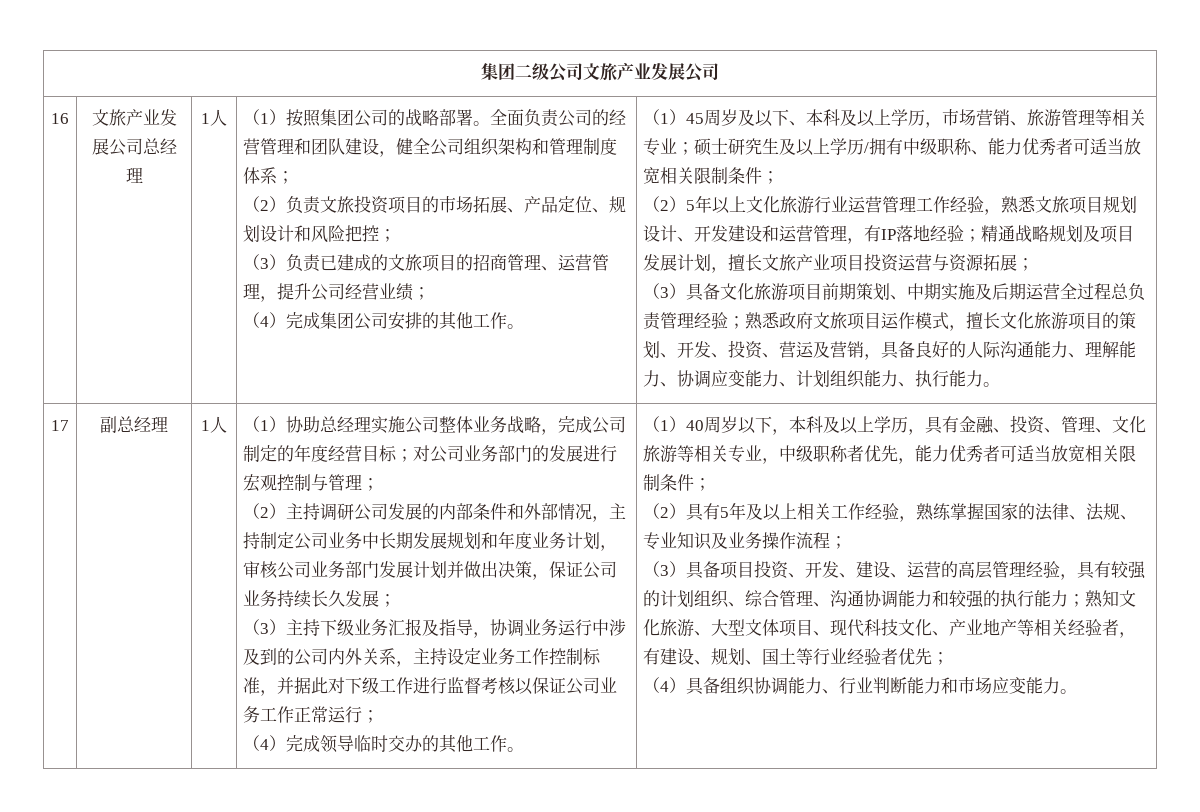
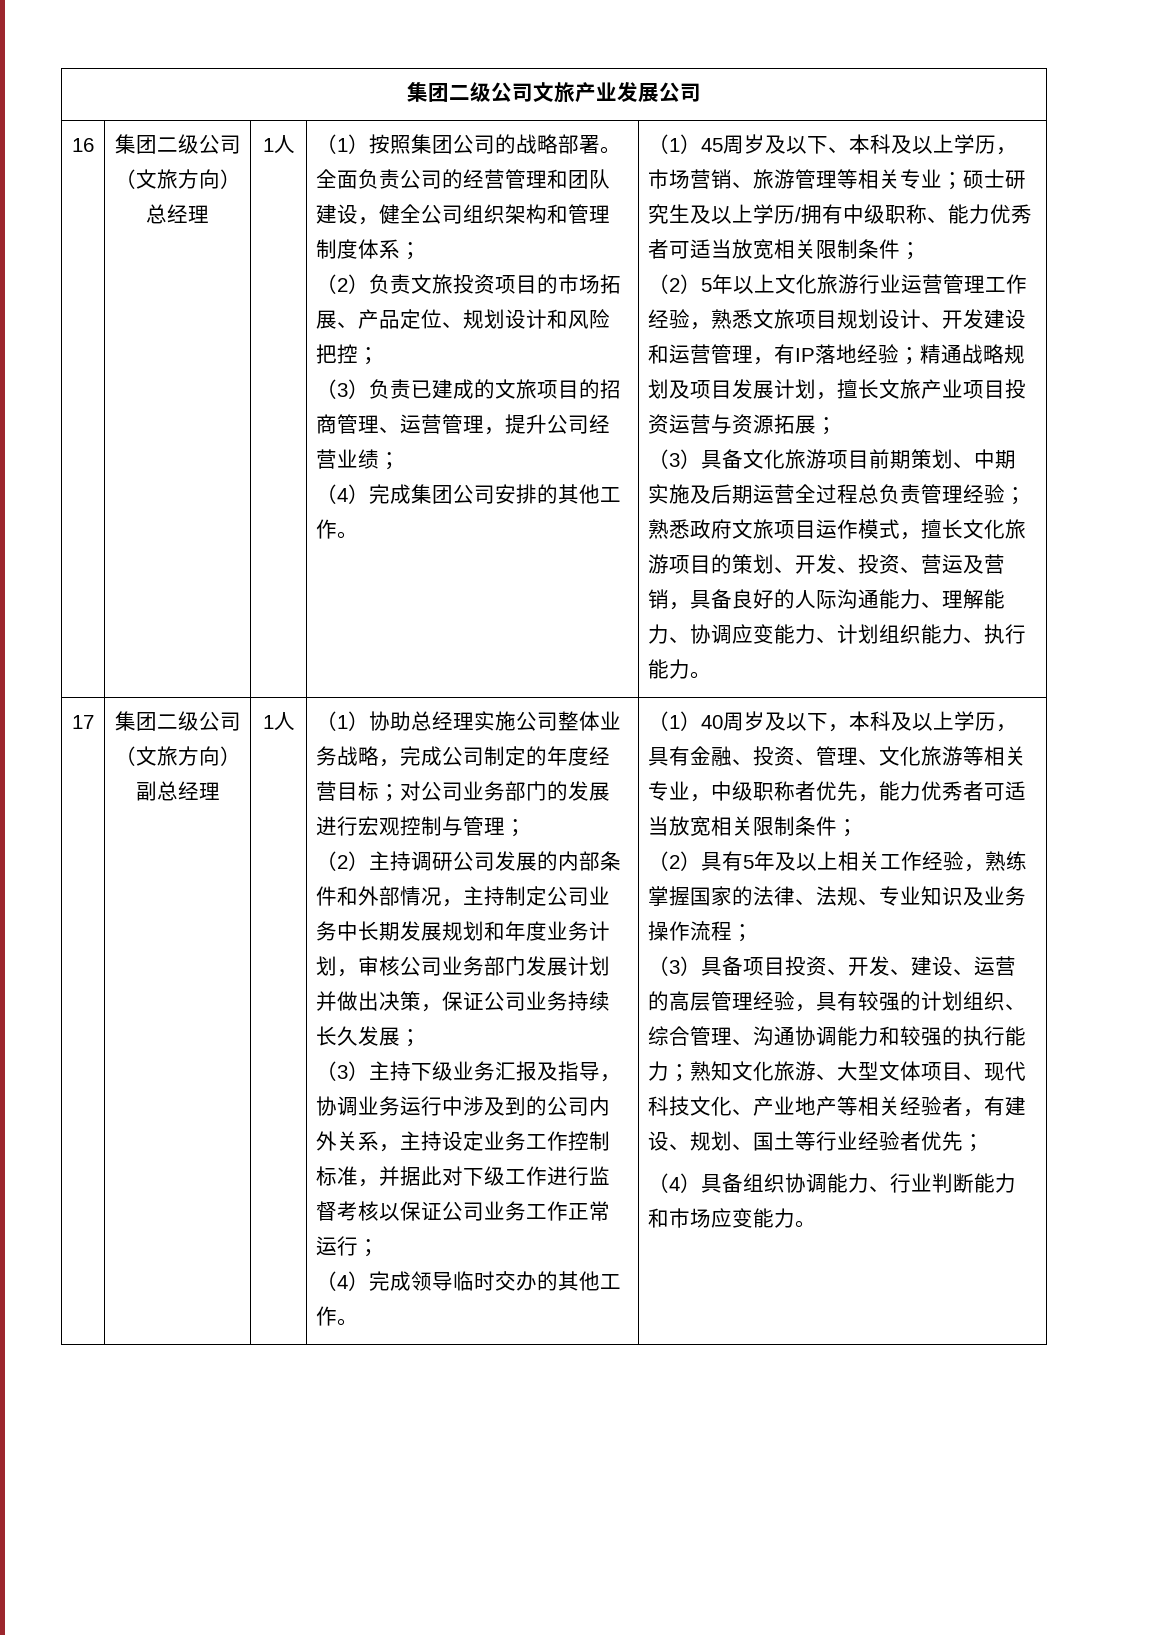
- 文旅产业发展公司总经理
+ 集团二级公司（文旅方向）总经理
- 副总经理
+ 集团二级公司（文旅方向）副总经理
- （1）40周岁以下，本科及以上学历，具有金融、投资、管理、文化旅游等相关专业，中级职称者优先，能力优秀者可适当放宽相关限制条件；
+ （1）40周岁及以下，本科及以上学历，具有金融、投资、管理、文化旅游等相关专业，中级职称者优先，能力优秀者可适当放宽相关限制条件；

